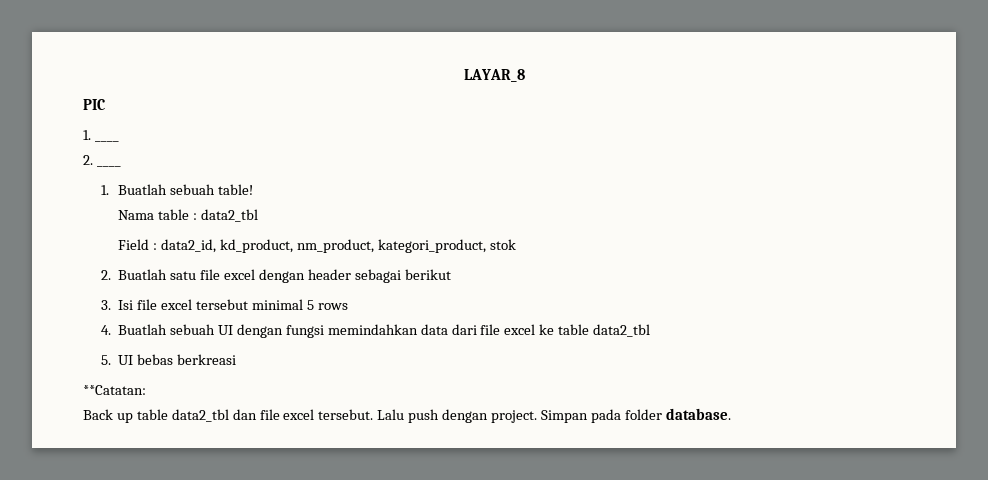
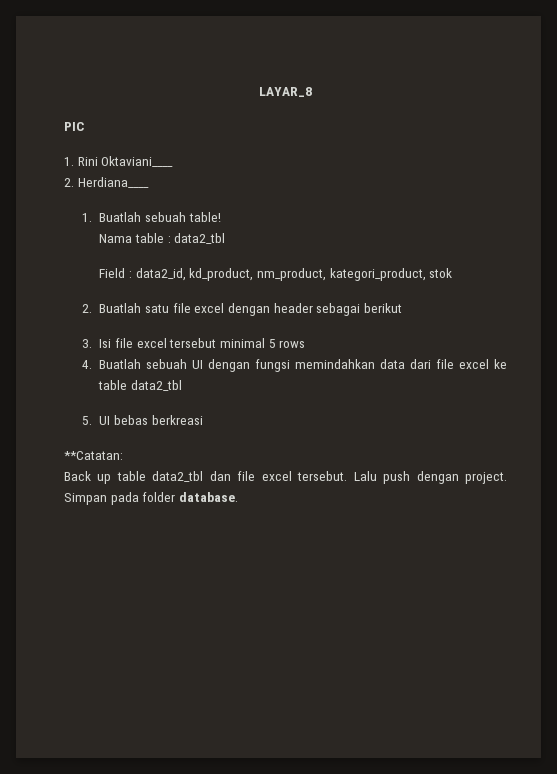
- 1. ____
- 2. ____
+ 1. Rini Oktaviani____
+ 2. Herdiana____

